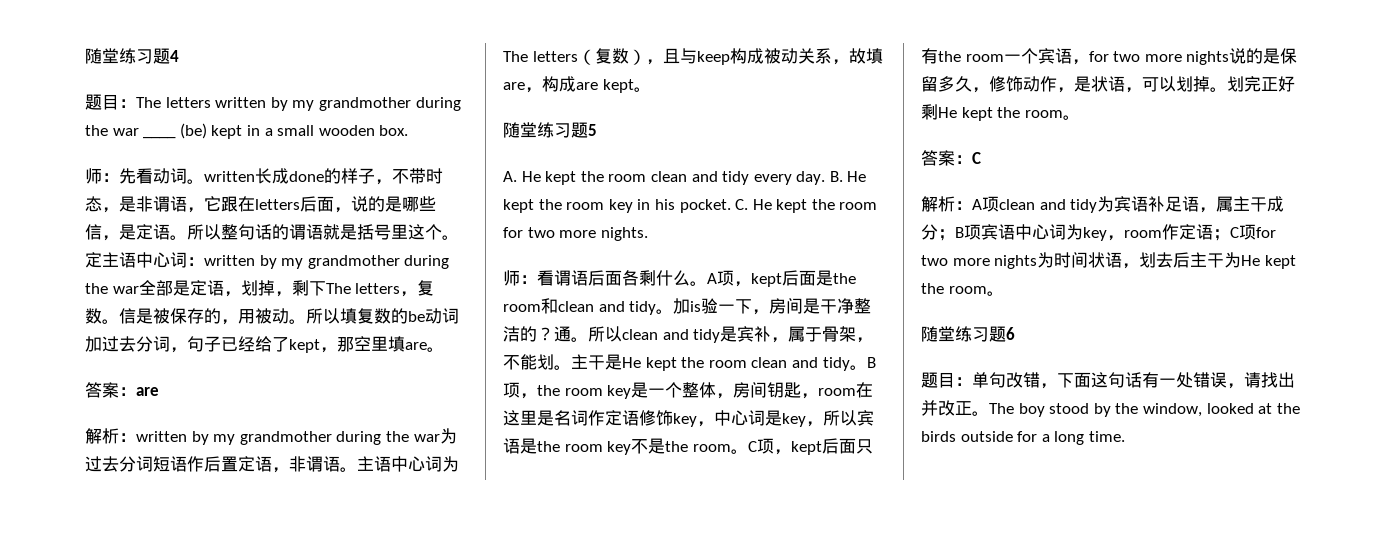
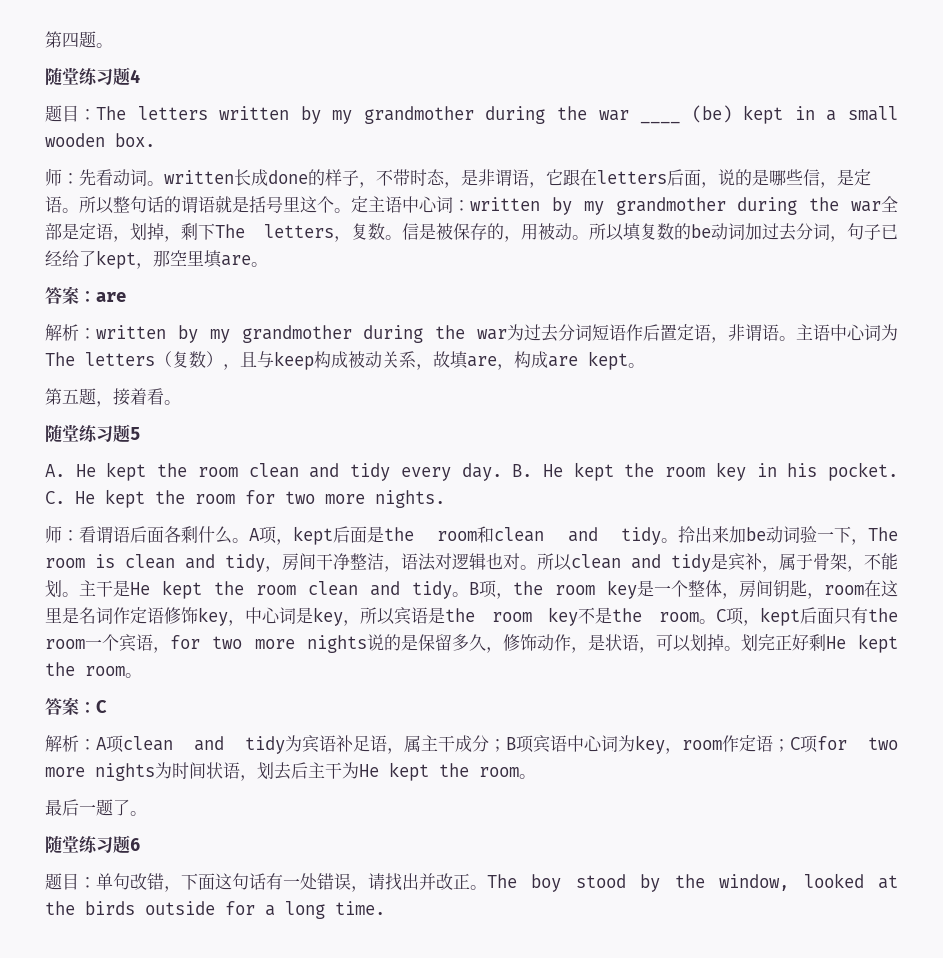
+ 第四题。
+ 第五题，接着看。
- 加is验一下，房间是干净整洁的？通。
+ 拎出来加be动词验一下，The room is clean and tidy，房间干净整洁，语法对逻辑也对。
+ 最后一题了。

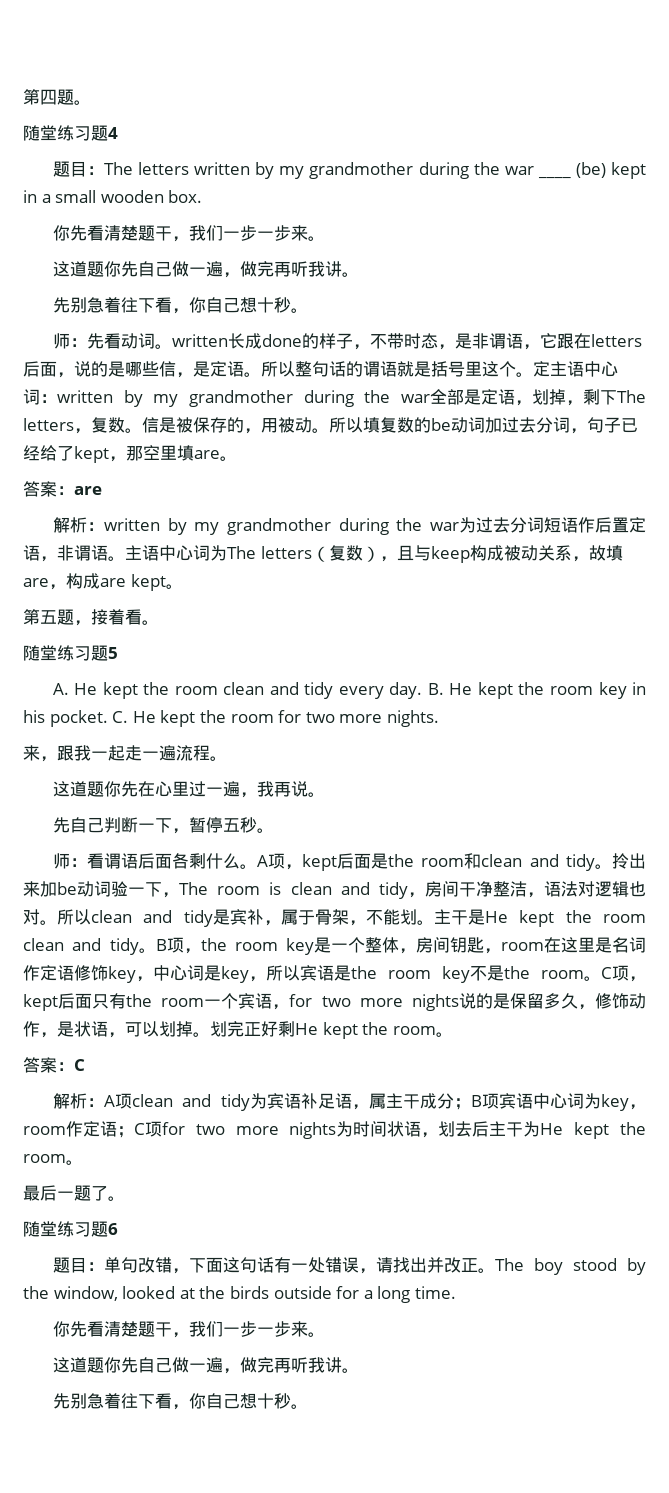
  题目：The letters written by my grandmother during the war ____ (be) kept in a small wooden box.
+ 你先看清楚题干，我们一步一步来。
+ 这道题你先自己做一遍，做完再听我讲。
+ 先别急着往下看，你自己想十秒。
+ 来，跟我一起走一遍流程。
+ 这道题你先在心里过一遍，我再说。
+ 先自己判断一下，暂停五秒。
  The boy stood by the window, looked at the birds outside for a long time.
+ 你先看清楚题干，我们一步一步来。
+ 这道题你先自己做一遍，做完再听我讲。
+ 先别急着往下看，你自己想十秒。

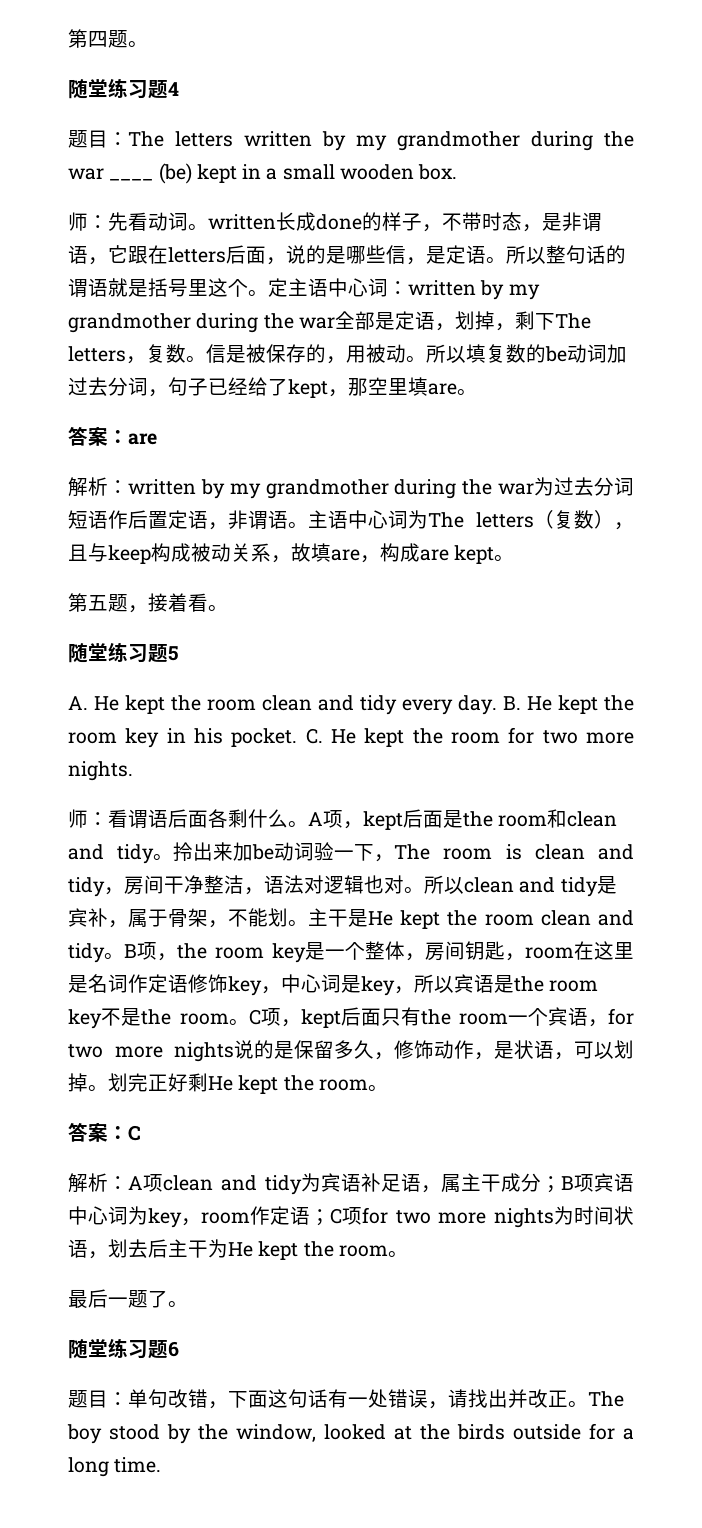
  题目：The letters written by my grandmother during the war ____ (be) kept in a small wooden box.
- 你先看清楚题干，我们一步一步来。
- 这道题你先自己做一遍，做完再听我讲。
- 先别急着往下看，你自己想十秒。
- 来，跟我一起走一遍流程。
- 这道题你先在心里过一遍，我再说。
- 先自己判断一下，暂停五秒。
  The boy stood by the window, looked at the birds outside for a long time.
- 你先看清楚题干，我们一步一步来。
- 这道题你先自己做一遍，做完再听我讲。
- 先别急着往下看，你自己想十秒。

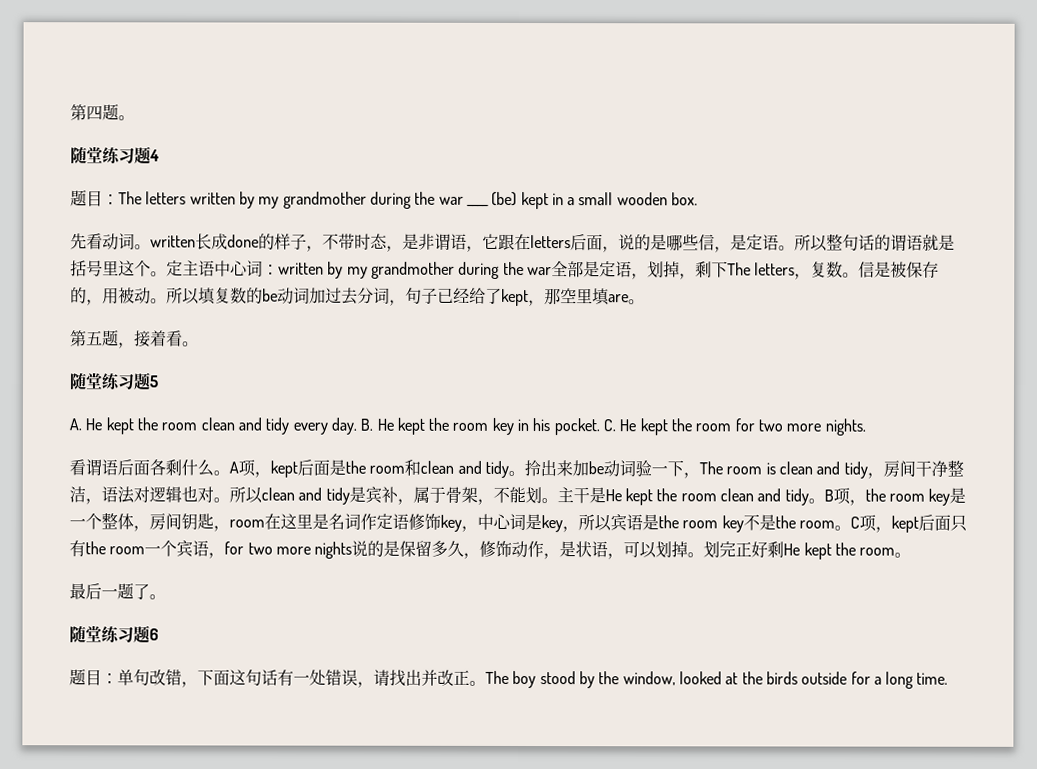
- 师：先看动词。written长成done的样子，不带时态，是非谓语，它跟在letters后面，说的是哪些信，是定语。
+ 先看动词。written长成done的样子，不带时态，是非谓语，它跟在letters后面，说的是哪些信，是定语。
- 答案：are
- 解析：written by my grandmother during the war为过去分词短语作后置定语，非谓语。主语中心词为The letters（复数），且与keep构成被动关系，故填are，构成are kept。
- 师：看谓语后面各剩什么。
+ 看谓语后面各剩什么。
- 答案：C
- 解析：A项clean and tidy为宾语补足语，属主干成分；B项宾语中心词为key，room作定语；C项for two more nights为时间状语，划去后主干为He kept the room。

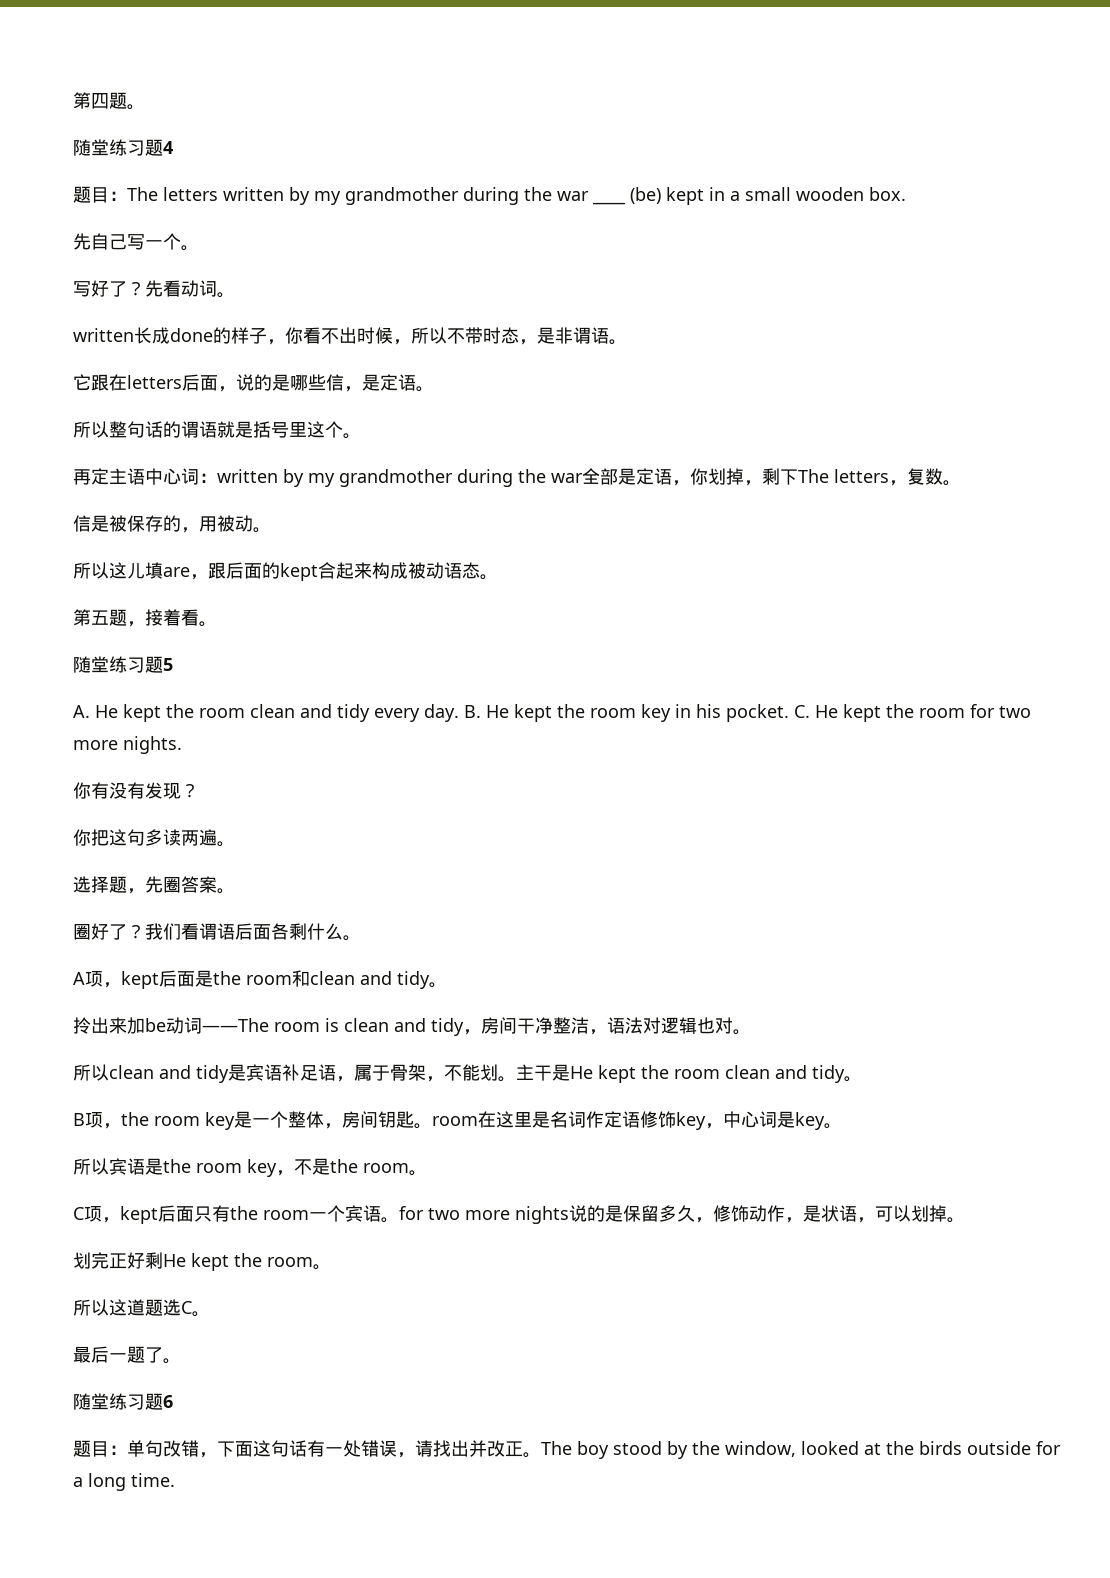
- 先看动词。written长成done的样子，不带时态，是非谓语，它跟在letters后面，说的是哪些信，是定语。所以整句话的谓语就是括号里这个。定主语中心词：written by my grandmother during the war全部是定语，划掉，剩下The letters，复数。信是被保存的，用被动。所以填复数的be动词加过去分词，句子已经给了kept，那空里填are。
+ 先自己写一个。
+ 写好了？先看动词。
+ written长成done的样子，你看不出时候，所以不带时态，是非谓语。
+ 它跟在letters后面，说的是哪些信，是定语。
+ 所以整句话的谓语就是括号里这个。
+ 再定主语中心词：written by my grandmother during the war全部是定语，你划掉，剩下The letters，复数。
+ 信是被保存的，用被动。
+ 所以这儿填are，跟后面的kept合起来构成被动语态。
- 看谓语后面各剩什么。A项，kept后面是the room和clean and tidy。拎出来加be动词验一下，The room is clean and tidy，房间干净整洁，语法对逻辑也对。所以clean and tidy是宾补，属于骨架，不能划。
+ 你有没有发现？
+ 你把这句多读两遍。
+ 选择题，先圈答案。
+ 圈好了？我们看谓语后面各剩什么。
+ A项，kept后面是the room和clean and tidy。
+ 拎出来加be动词——The room is clean and tidy，房间干净整洁，语法对逻辑也对。
+ 所以clean and tidy是宾语补足语，属于骨架，不能划。
- 主干是He kept the room clean and tidy。B项，the room key是一个整体，房间钥匙，room在这里是名词作定语修饰key，中心词是key，所以宾语是the room key不是the room。C项，kept后面只有the room一个宾语，for two more nights说的是保留多久，修饰动作，是状语，可以划掉。划完正好剩He kept the room。
+ 主干是He kept the room clean and tidy。
+ B项，the room key是一个整体，房间钥匙。room在这里是名词作定语修饰key，中心词是key。
+ 所以宾语是the room key，不是the room。
+ C项，kept后面只有the room一个宾语。for two more nights说的是保留多久，修饰动作，是状语，可以划掉。
+ 划完正好剩He kept the room。
+ 所以这道题选C。

